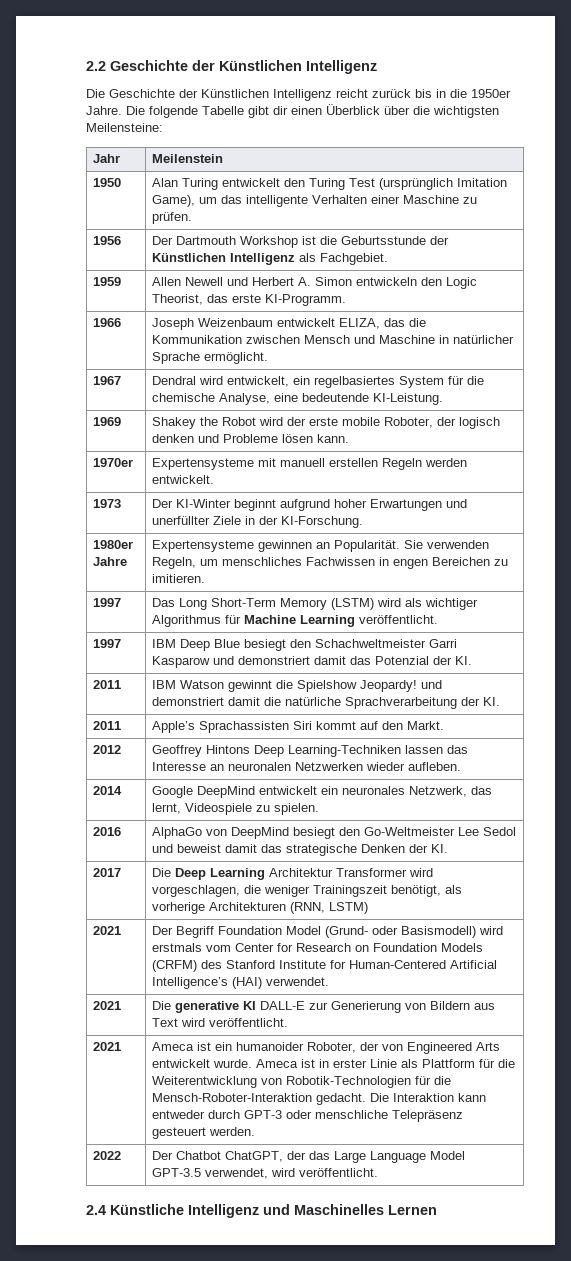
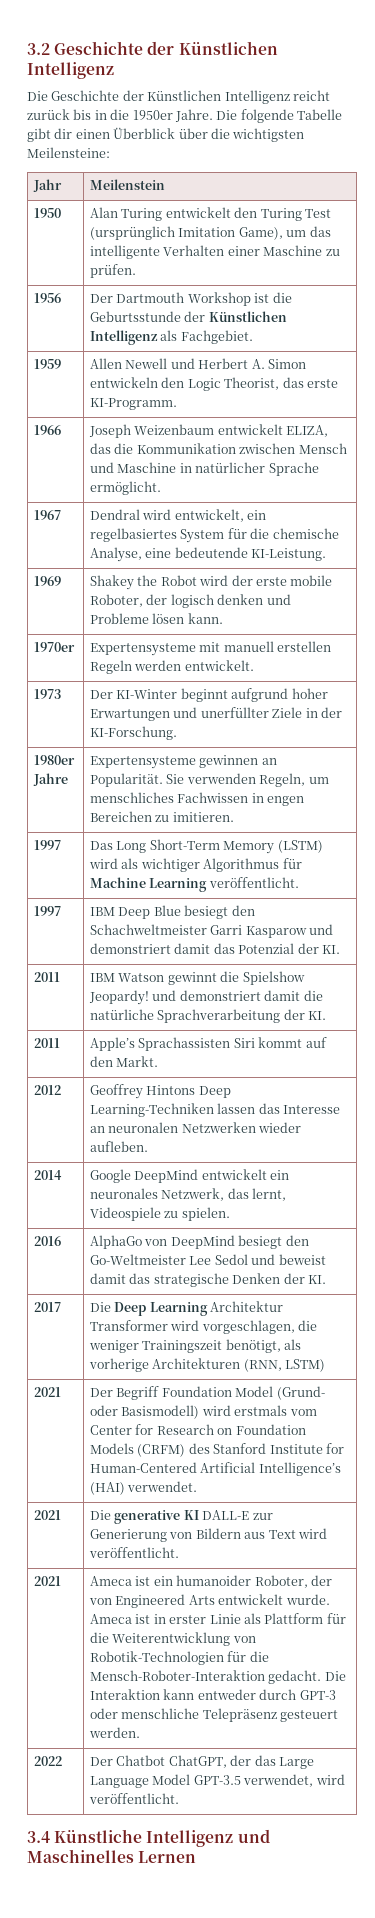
- 2.2 Geschichte der Künstlichen Intelligenz
+ 3.2 Geschichte der Künstlichen Intelligenz
- 2.4 Künstliche Intelligenz und Maschinelles Lernen
+ 3.4 Künstliche Intelligenz und Maschinelles Lernen

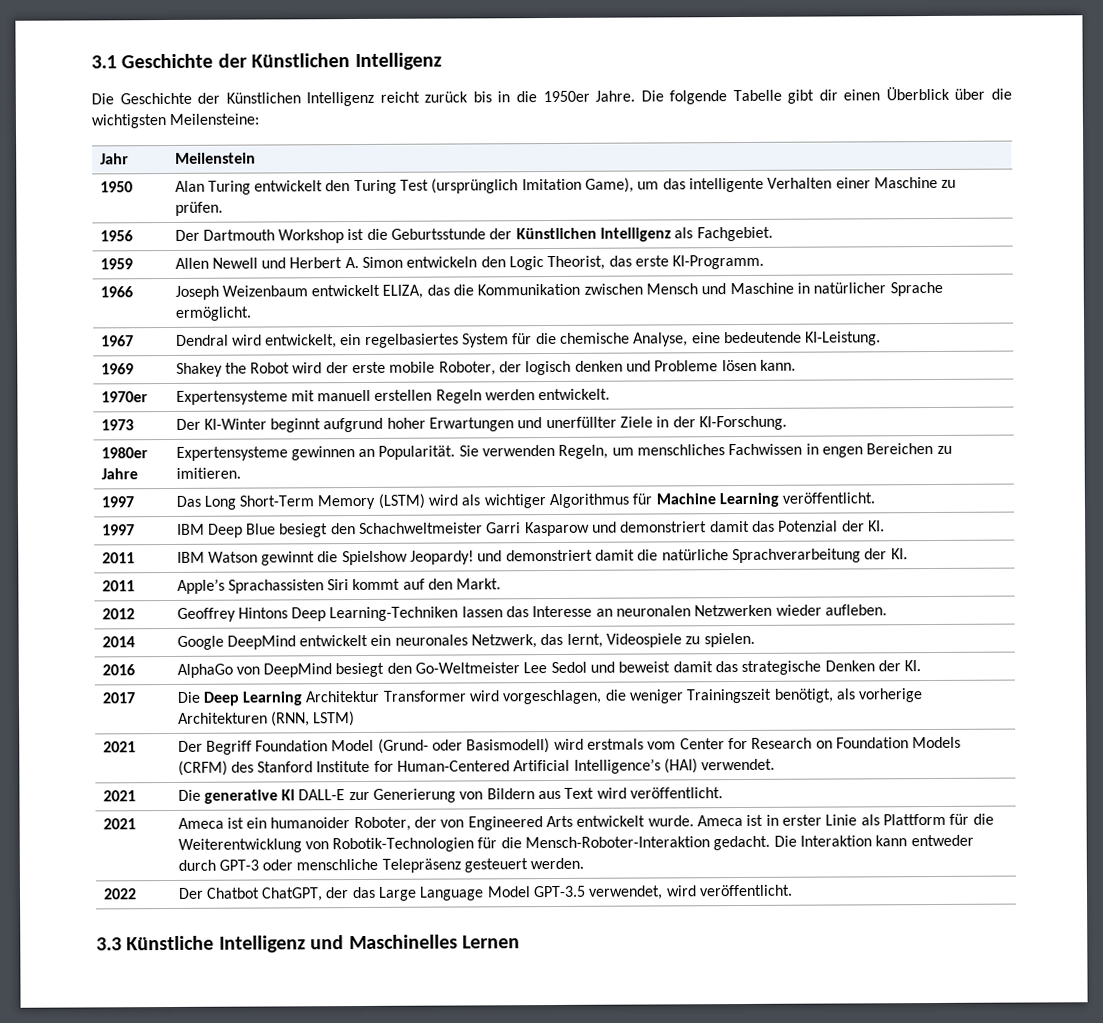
- 3.2 Geschichte der Künstlichen Intelligenz
+ 3.1 Geschichte der Künstlichen Intelligenz
- 3.4 Künstliche Intelligenz und Maschinelles Lernen
+ 3.3 Künstliche Intelligenz und Maschinelles Lernen

